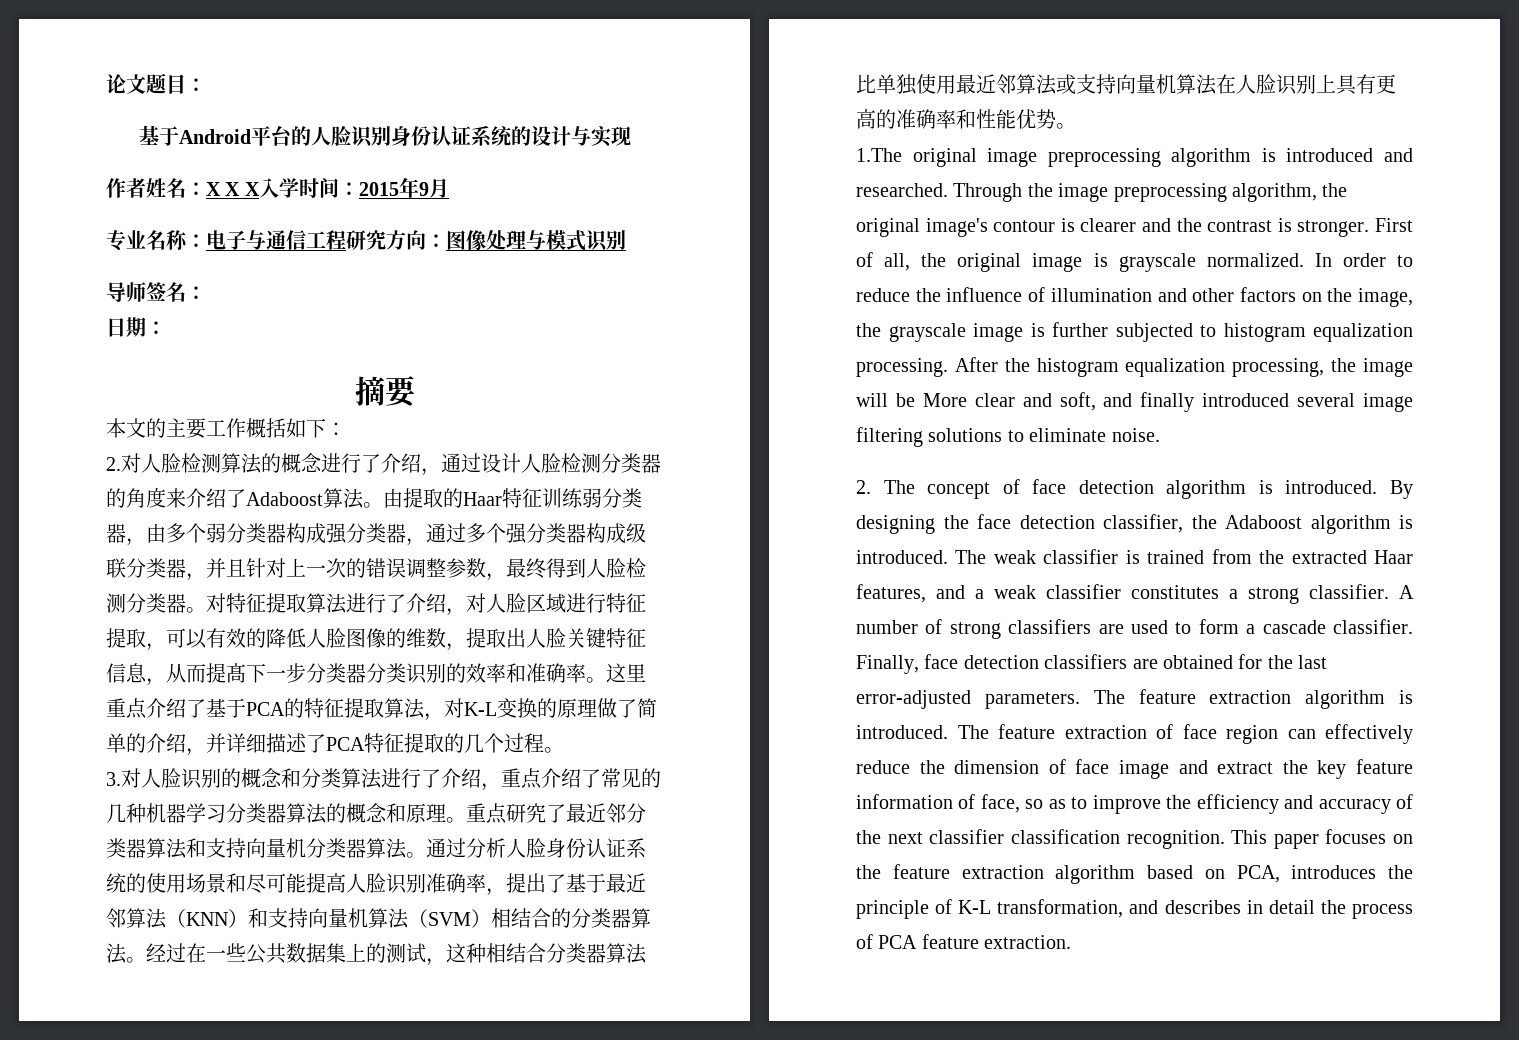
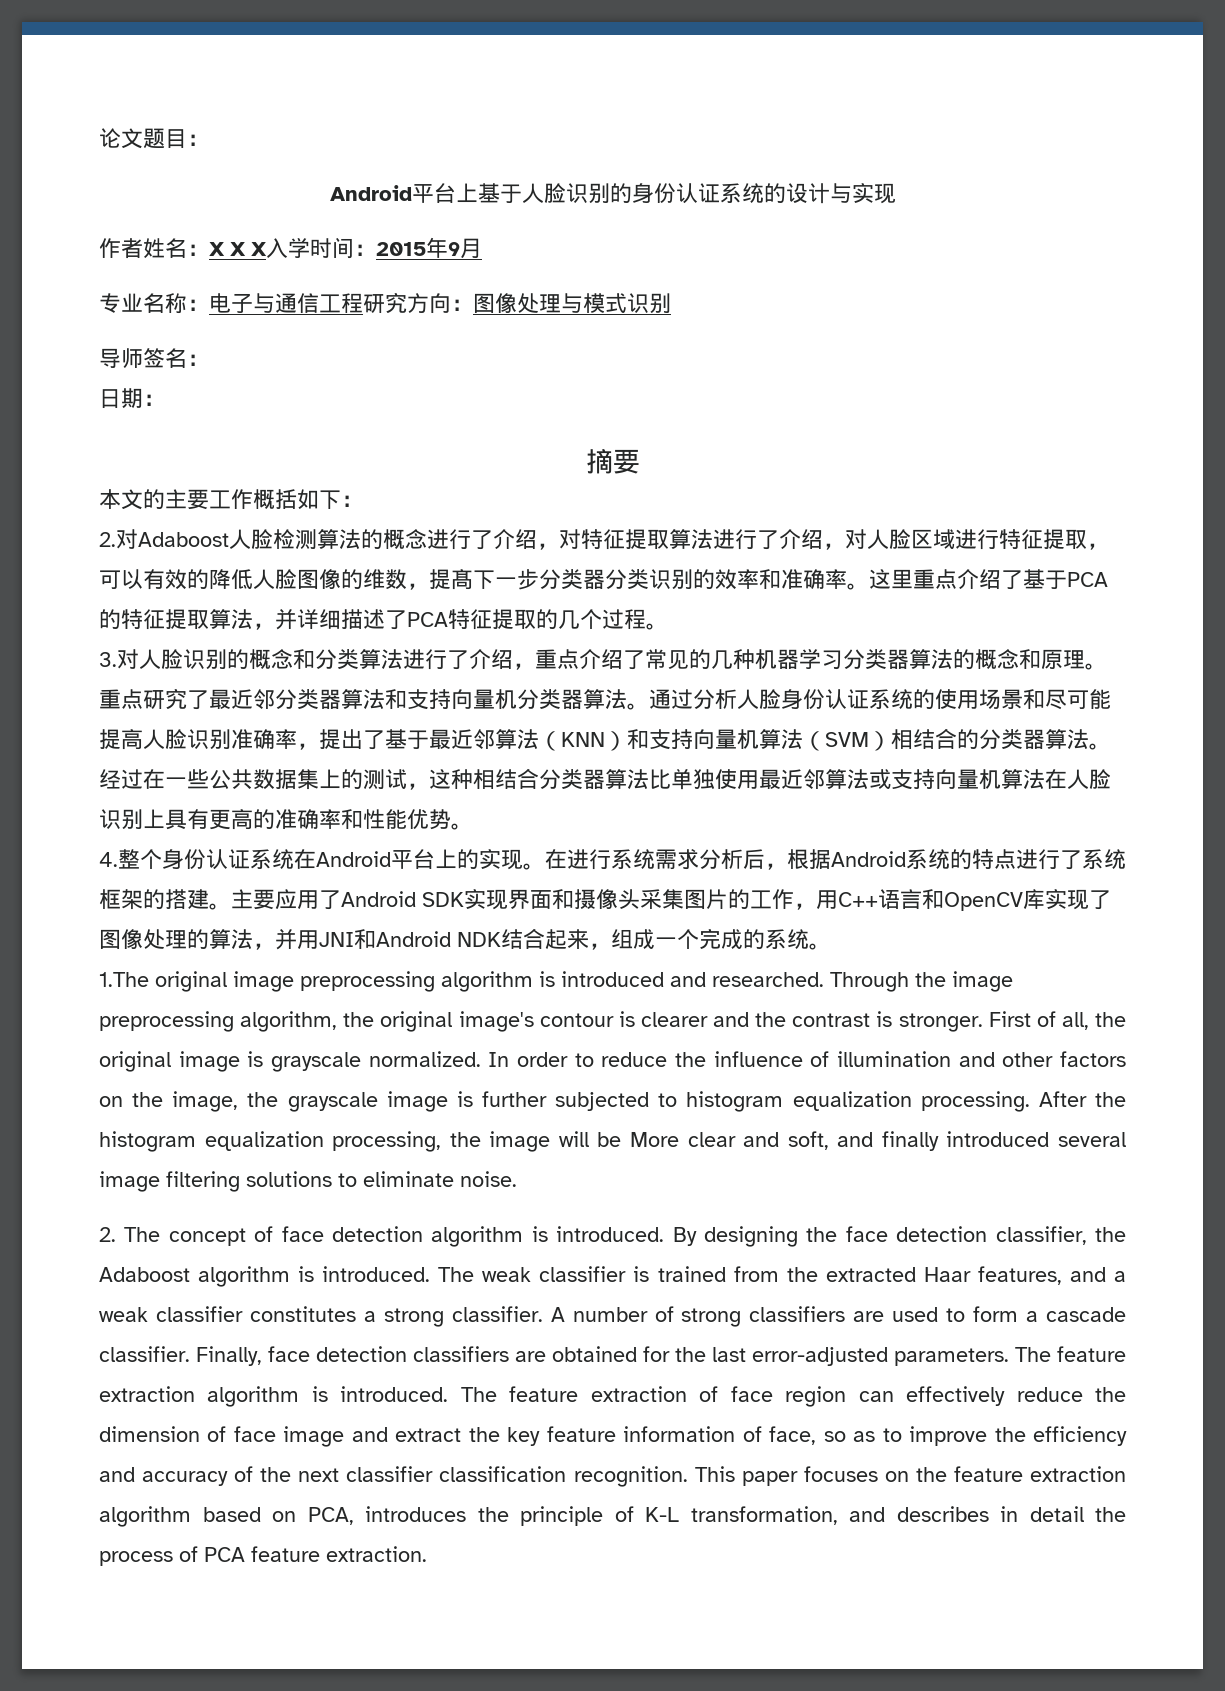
- 基于Android平台的人脸识别身份认证系统的设计与实现
+ Android平台上基于人脸识别的身份认证系统的设计与实现
- 2.对人脸检测算法的概念进行了介绍，通过设计人脸检测分类器的角度来介绍了Adaboost算法。由提取的Haar特征训练弱分类器，由多个弱分类器构成强分类器，通过多个强分类器构成级联分类器，并且针对上一次的错误调整参数，最终得到人脸检测分类器。对特征提取算法进行了介绍，对人脸区域进行特征提取，可以有效的降低人脸图像的维数，提取出人脸关键特征信息，从而提髙下一步分类器分类识别的效率和准确率。
+ 2.对Adaboost人脸检测算法的概念进行了介绍，对特征提取算法进行了介绍，对人脸区域进行特征提取，可以有效的降低人脸图像的维数，提髙下一步分类器分类识别的效率和准确率。
- 这里重点介绍了基于PCA的特征提取算法，对K-L变换的原理做了简单的介绍，并详细描述了PCA特征提取的几个过程。
+ 这里重点介绍了基于PCA的特征提取算法，并详细描述了PCA特征提取的几个过程。
+ 4.整个身份认证系统在Android平台上的实现。在进行系统需求分析后，根据Android系统的特点进行了系统框架的搭建。主要应用了Android SDK实现界面和摄像头采集图片的工作，用C++语言和OpenCV库实现了图像处理的算法，并用JNI和Android NDK结合起来，组成一个完成的系统。

